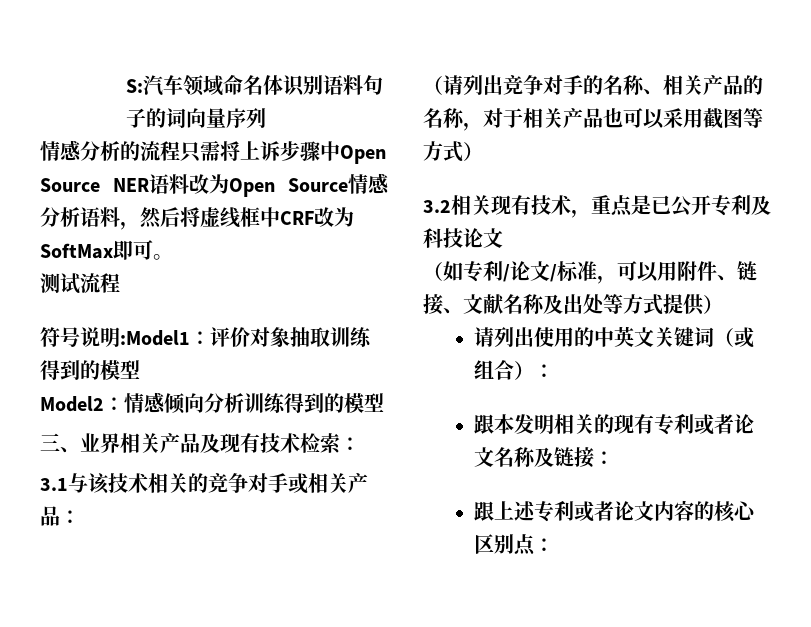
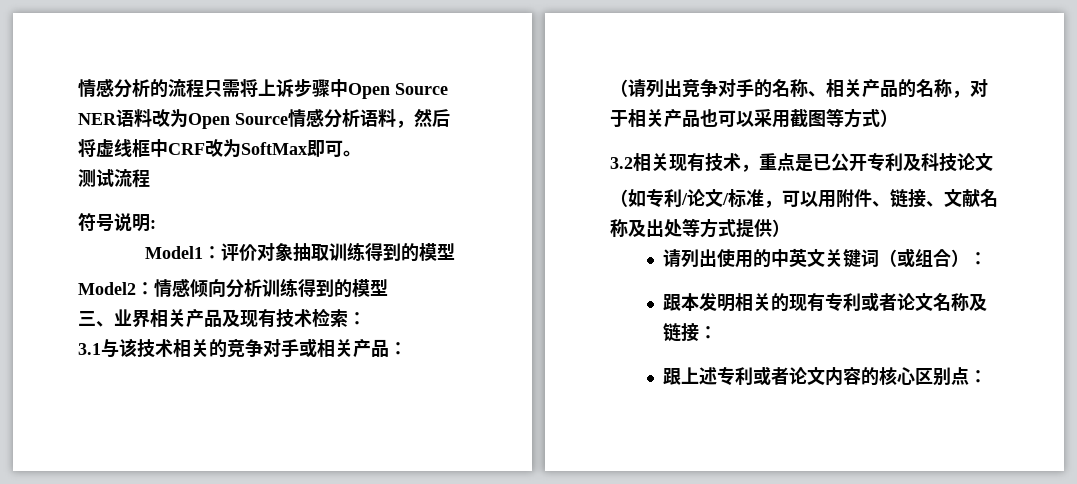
- S:汽车领域命名体识别语料句子的词向量序列
- 符号说明:Model1：评价对象抽取训练得到的模型
+ 符号说明:
+ Model1：评价对象抽取训练得到的模型

